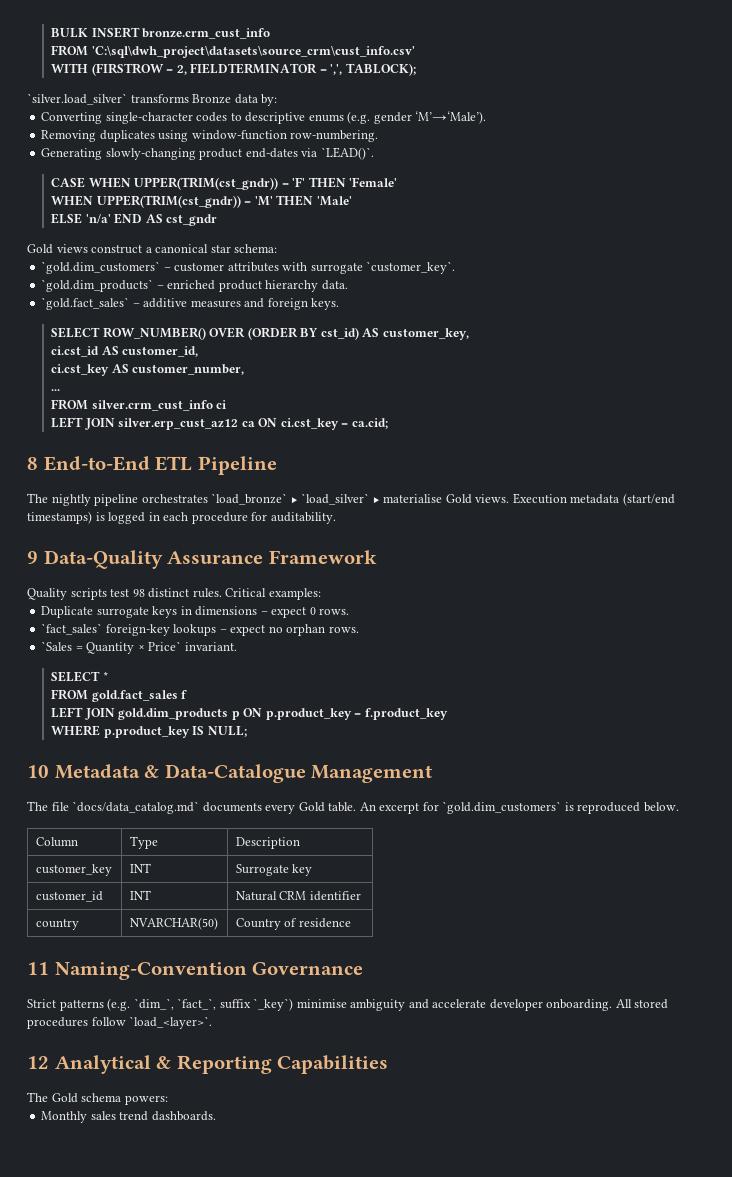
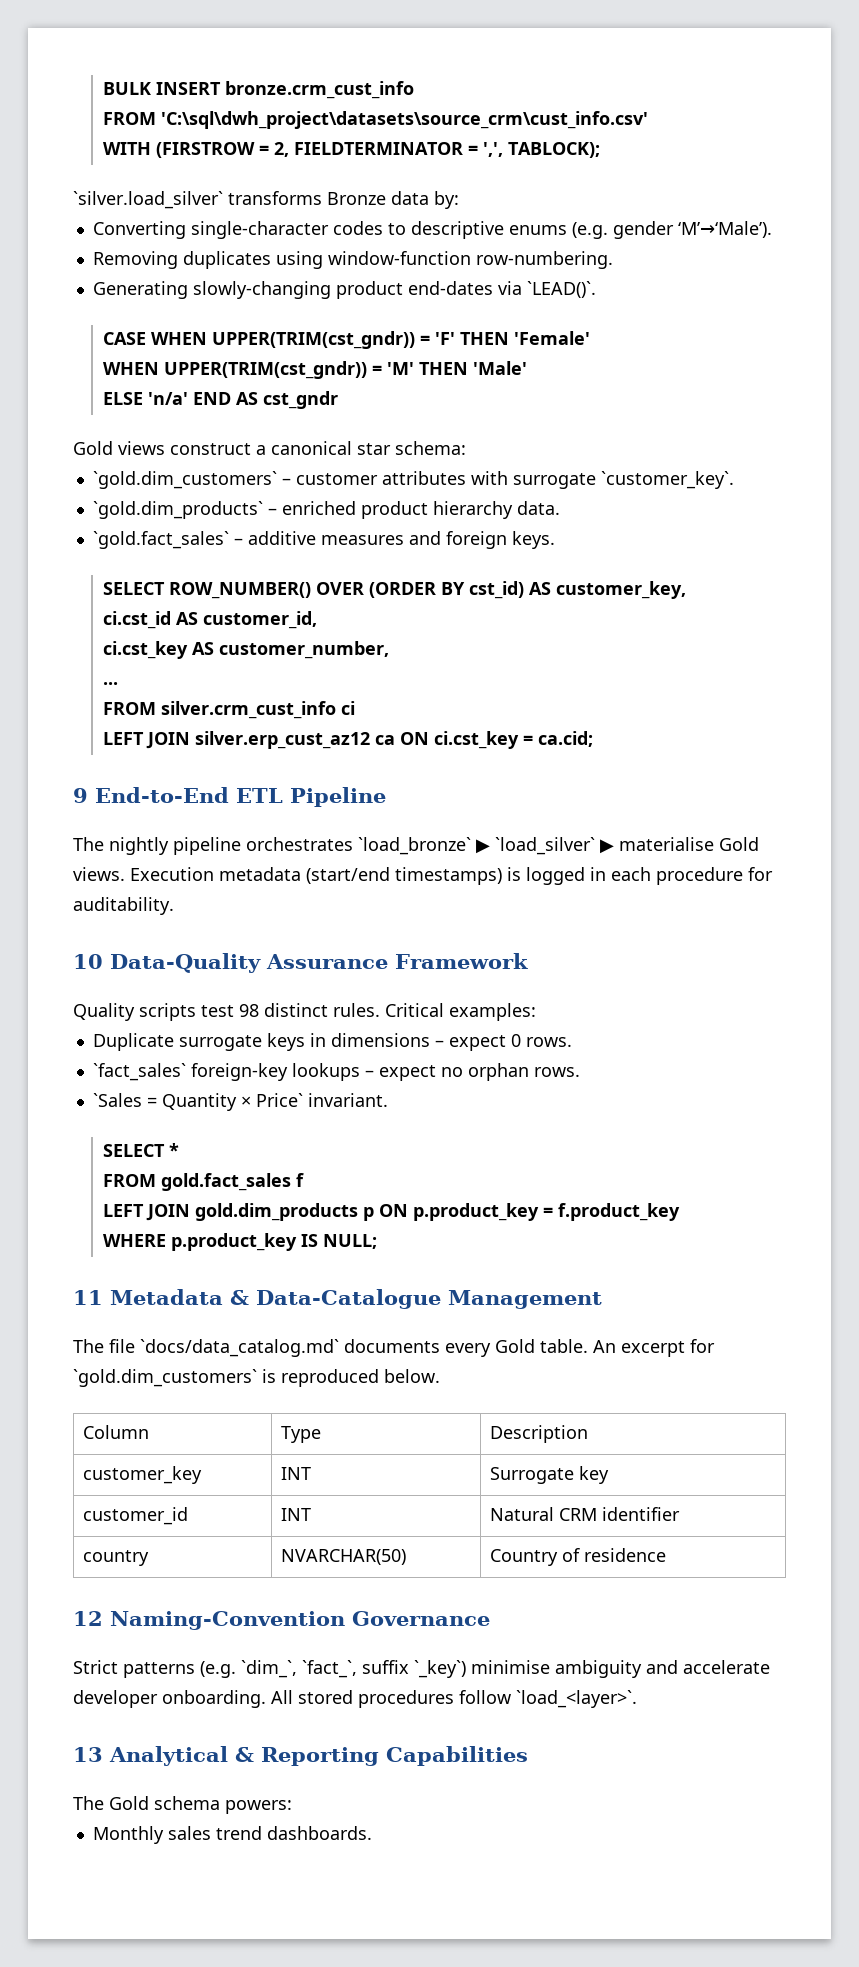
- 8 End‑to‑End ETL Pipeline
+ 9 End‑to‑End ETL Pipeline
- 9 Data‑Quality Assurance Framework
+ 10 Data‑Quality Assurance Framework
- 10 Metadata & Data‑Catalogue Management
+ 11 Metadata & Data‑Catalogue Management
- 11 Naming‑Convention Governance
+ 12 Naming‑Convention Governance
- 12 Analytical & Reporting Capabilities
+ 13 Analytical & Reporting Capabilities

